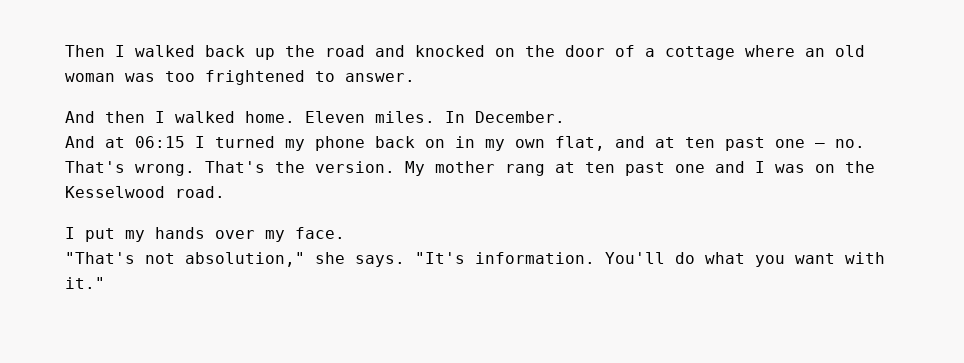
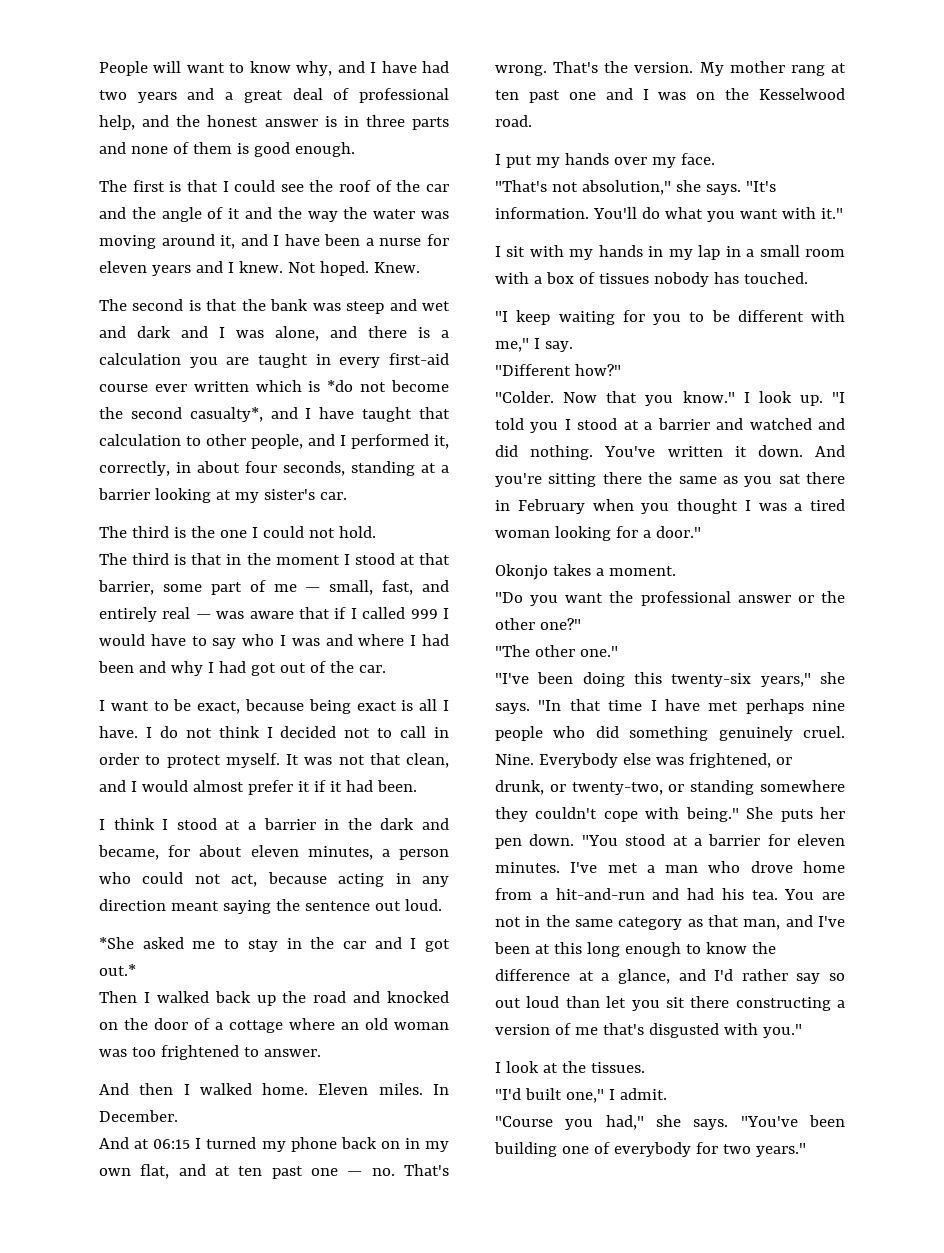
+ People will want to know why, and I have had two years and a great deal of professional help, and the honest answer is in three parts and none of them is good enough.
+ The first is that I could see the roof of the car and the angle of it and the way the water was moving around it, and I have been a nurse for eleven years and I knew. Not hoped. Knew.
+ The second is that the bank was steep and wet and dark and I was alone, and there is a calculation you are taught in every first-aid course ever written which is *do not become the second casualty*, and I have taught that calculation to other people, and I performed it, correctly, in about four seconds, standing at a barrier looking at my sister's car.
+ The third is the one I could not hold.
+ The third is that in the moment I stood at that barrier, some part of me — small, fast, and entirely real — was aware that if I called 999 I would have to say who I was and where I had been and why I had got out of the car.
+ I want to be exact, because being exact is all I have. I do not think I decided not to call in order to protect myself. It was not that clean, and I would almost prefer it if it had been.
+ I think I stood at a barrier in the dark and became, for about eleven minutes, a person who could not act, because acting in any direction meant saying the sentence out loud.
+ *She asked me to stay in the car and I got out.*
+ I sit with my hands in my lap in a small room with a box of tissues nobody has touched.
+ "I keep waiting for you to be different with me," I say.
+ "Different how?"
+ "Colder. Now that you know." I look up. "I told you I stood at a barrier and watched and did nothing. You've written it down. And you're sitting there the same as you sat there in February when you thought I was a tired woman looking for a door."
+ Okonjo takes a moment.
+ "Do you want the professional answer or the other one?"
+ "The other one."
+ "I've been doing this twenty-six years," she says. "In that time I have met perhaps nine people who did something genuinely cruel. Nine. Everybody else was frightened, or drunk, or twenty-two, or standing somewhere they couldn't cope with being." She puts her pen down. "You stood at a barrier for eleven minutes. I've met a man who drove home from a hit-and-run and had his tea. You are not in the same category as that man, and I've been at this long enough to know the difference at a glance, and I'd rather say so out loud than let you sit there constructing a version of me that's disgusted with you."
+ I look at the tissues.
+ "I'd built one," I admit.
+ "Course you had," she says. "You've been building one of everybody for two years."

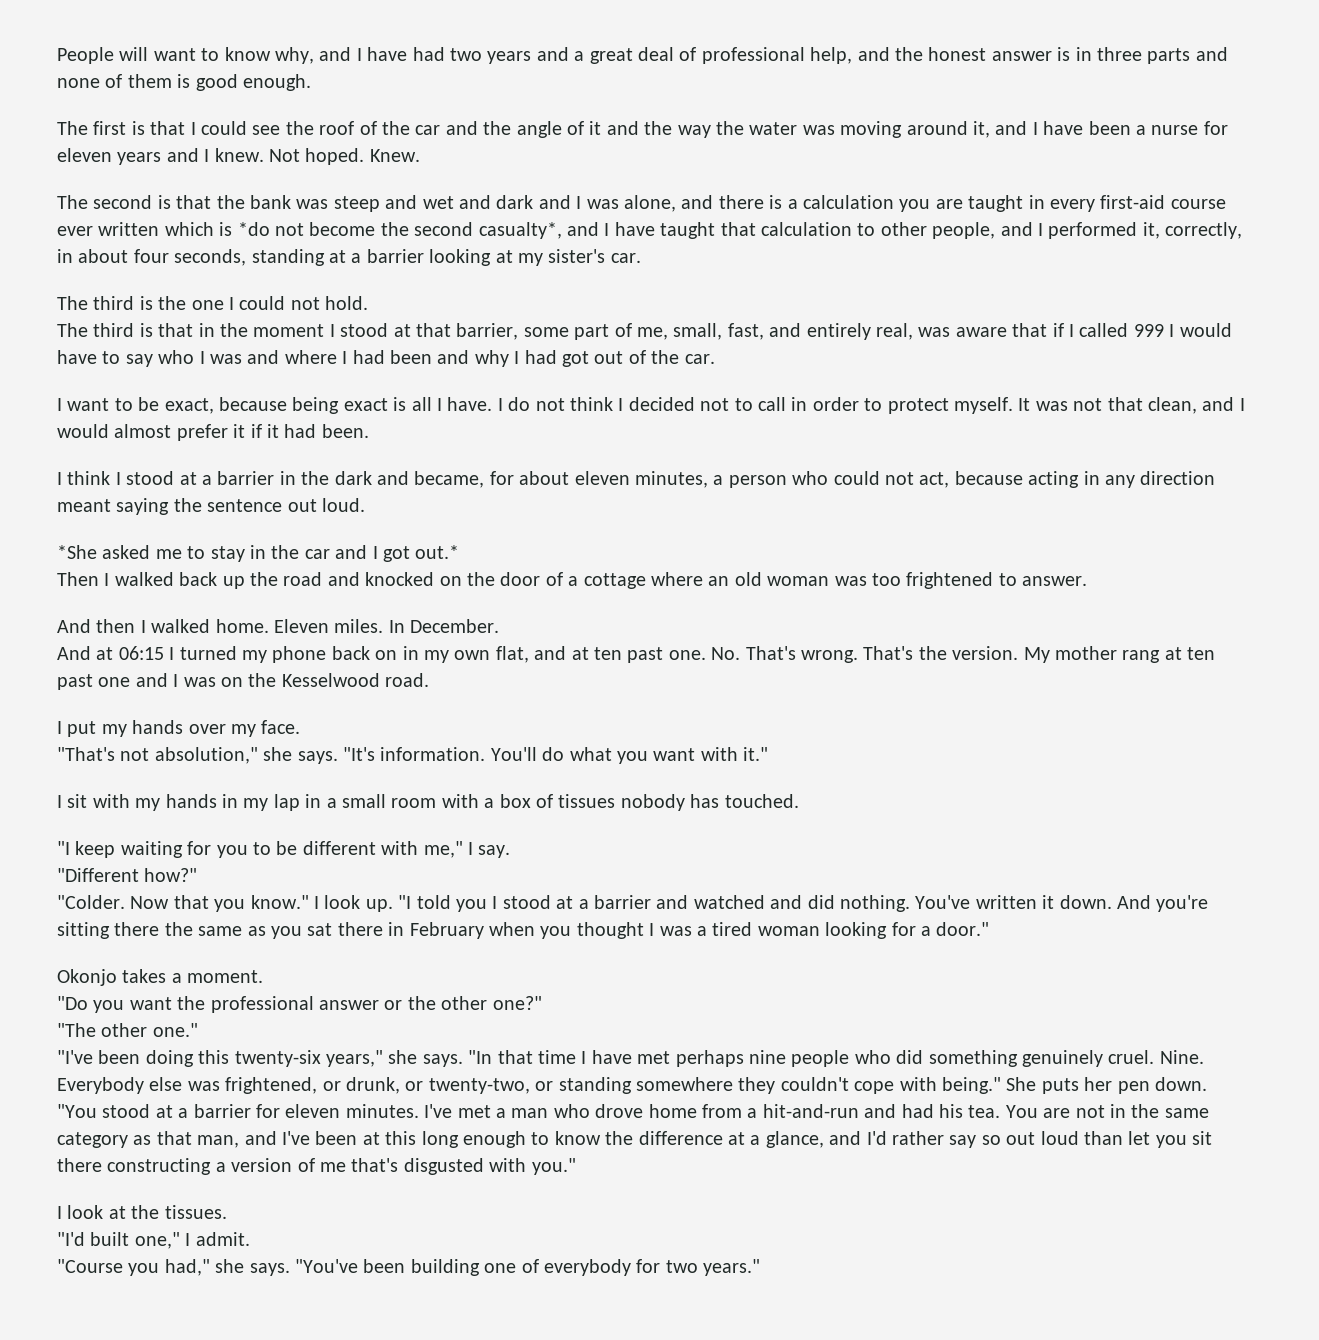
- The third is that in the moment I stood at that barrier, some part of me — small, fast, and entirely real — was aware that if I called 999 I would have to say who I was and where I had been and why I had got out of the car.
+ The third is that in the moment I stood at that barrier, some part of me, small, fast, and entirely real, was aware that if I called 999 I would have to say who I was and where I had been and why I had got out of the car.
- And at 06:15 I turned my phone back on in my own flat, and at ten past one — no. That's wrong.
+ And at 06:15 I turned my phone back on in my own flat, and at ten past one. No. That's wrong.

